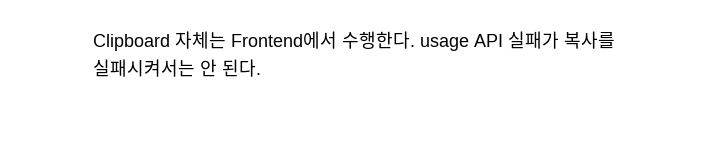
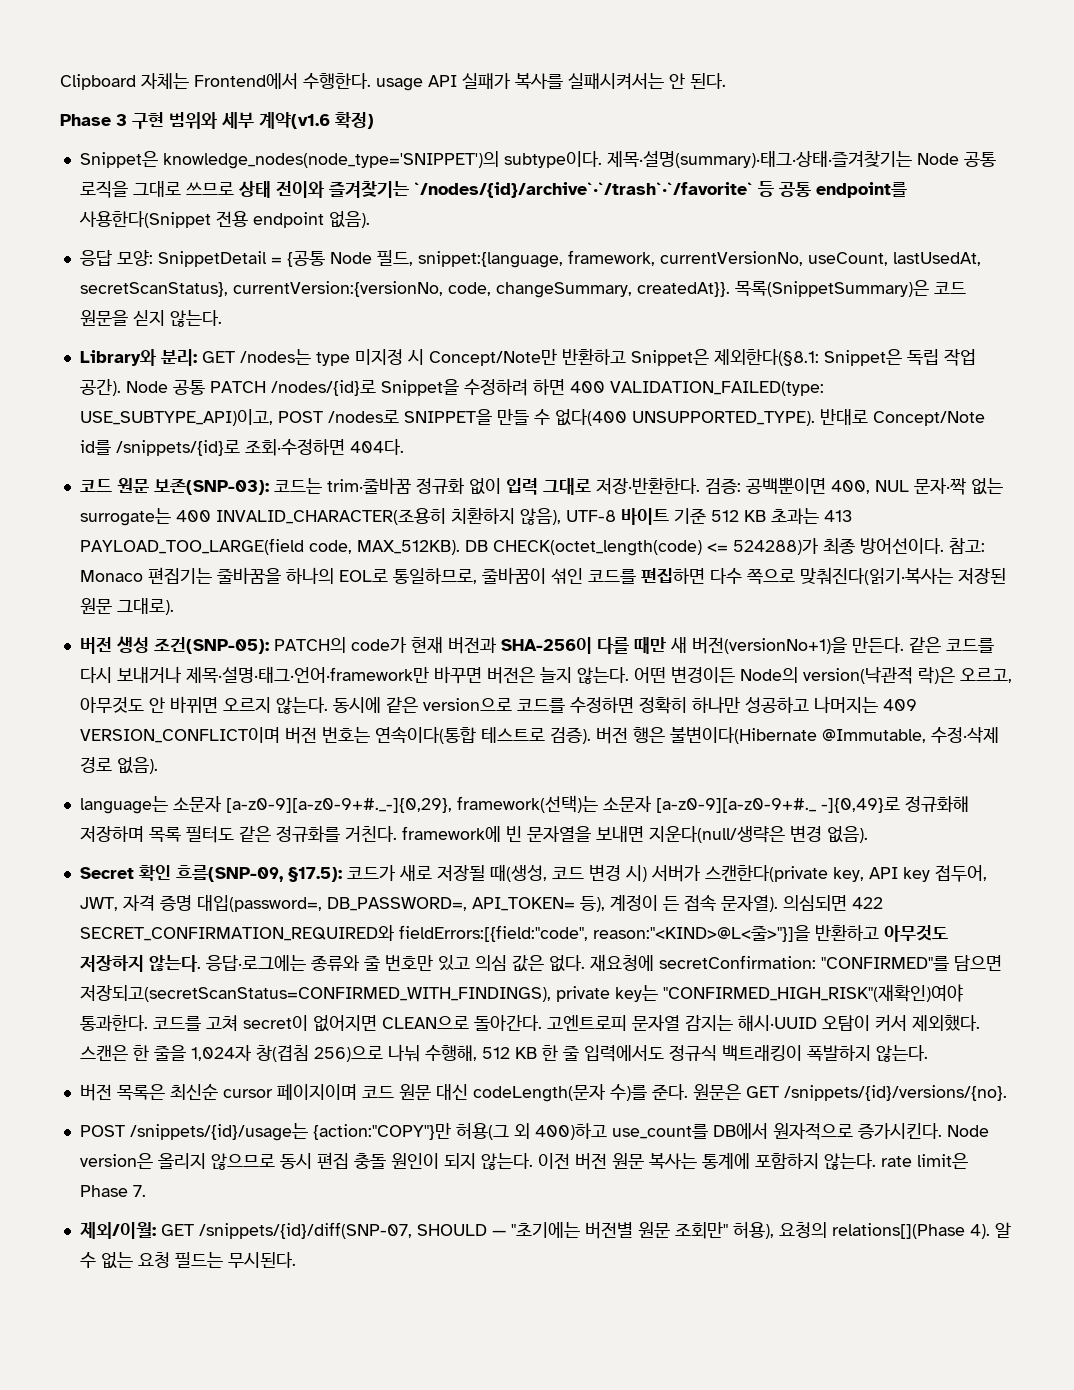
+ Phase 3 구현 범위와 세부 계약(v1.6 확정)
+ Snippet은 knowledge_nodes(node_type='SNIPPET')의 subtype이다. 제목·설명(summary)·태그·상태·즐겨찾기는 Node 공통 로직을 그대로 쓰므로 상태 전이와 즐겨찾기는 `/nodes/{id}/archive`·`/trash`·`/favorite` 등 공통 endpoint를 사용한다(Snippet 전용 endpoint 없음).
+ 응답 모양: SnippetDetail = {공통 Node 필드, snippet:{language, framework, currentVersionNo, useCount, lastUsedAt, secretScanStatus}, currentVersion:{versionNo, code, changeSummary, createdAt}}. 목록(SnippetSummary)은 코드 원문을 싣지 않는다.
+ Library와 분리: GET /nodes는 type 미지정 시 Concept/Note만 반환하고 Snippet은 제외한다(§8.1: Snippet은 독립 작업 공간). Node 공통 PATCH /nodes/{id}로 Snippet을 수정하려 하면 400 VALIDATION_FAILED(type: USE_SUBTYPE_API)이고, POST /nodes로 SNIPPET을 만들 수 없다(400 UNSUPPORTED_TYPE). 반대로 Concept/Note id를 /snippets/{id}로 조회·수정하면 404다.
+ 코드 원문 보존(SNP-03): 코드는 trim·줄바꿈 정규화 없이 입력 그대로 저장·반환한다. 검증: 공백뿐이면 400, NUL 문자·짝 없는 surrogate는 400 INVALID_CHARACTER(조용히 치환하지 않음), UTF-8 바이트 기준 512 KB 초과는 413 PAYLOAD_TOO_LARGE(field code, MAX_512KB). DB CHECK(octet_length(code) <= 524288)가 최종 방어선이다. 참고: Monaco 편집기는 줄바꿈을 하나의 EOL로 통일하므로, 줄바꿈이 섞인 코드를 편집하면 다수 쪽으로 맞춰진다(읽기·복사는 저장된 원문 그대로).
+ 버전 생성 조건(SNP-05): PATCH의 code가 현재 버전과 SHA-256이 다를 때만 새 버전(versionNo+1)을 만든다. 같은 코드를 다시 보내거나 제목·설명·태그·언어·framework만 바꾸면 버전은 늘지 않는다. 어떤 변경이든 Node의 version(낙관적 락)은 오르고, 아무것도 안 바뀌면 오르지 않는다. 동시에 같은 version으로 코드를 수정하면 정확히 하나만 성공하고 나머지는 409 VERSION_CONFLICT이며 버전 번호는 연속이다(통합 테스트로 검증). 버전 행은 불변이다(Hibernate @Immutable, 수정·삭제 경로 없음).
+ language는 소문자 [a-z0-9][a-z0-9+#._-]{0,29}, framework(선택)는 소문자 [a-z0-9][a-z0-9+#._ -]{0,49}로 정규화해 저장하며 목록 필터도 같은 정규화를 거친다. framework에 빈 문자열을 보내면 지운다(null/생략은 변경 없음).
+ Secret 확인 흐름(SNP-09, §17.5): 코드가 새로 저장될 때(생성, 코드 변경 시) 서버가 스캔한다(private key, API key 접두어, JWT, 자격 증명 대입(password=, DB_PASSWORD=, API_TOKEN= 등), 계정이 든 접속 문자열). 의심되면 422 SECRET_CONFIRMATION_REQUIRED와 fieldErrors:[{field:"code", reason:"<KIND>@L<줄>"}]을 반환하고 아무것도 저장하지 않는다. 응답·로그에는 종류와 줄 번호만 있고 의심 값은 없다. 재요청에 secretConfirmation: "CONFIRMED"를 담으면 저장되고(secretScanStatus=CONFIRMED_WITH_FINDINGS), private key는 "CONFIRMED_HIGH_RISK"(재확인)여야 통과한다. 코드를 고쳐 secret이 없어지면 CLEAN으로 돌아간다. 고엔트로피 문자열 감지는 해시·UUID 오탐이 커서 제외했다. 스캔은 한 줄을 1,024자 창(겹침 256)으로 나눠 수행해, 512 KB 한 줄 입력에서도 정규식 백트래킹이 폭발하지 않는다.
+ 버전 목록은 최신순 cursor 페이지이며 코드 원문 대신 codeLength(문자 수)를 준다. 원문은 GET /snippets/{id}/versions/{no}.
+ POST /snippets/{id}/usage는 {action:"COPY"}만 허용(그 외 400)하고 use_count를 DB에서 원자적으로 증가시킨다. Node version은 올리지 않으므로 동시 편집 충돌 원인이 되지 않는다. 이전 버전 원문 복사는 통계에 포함하지 않는다. rate limit은 Phase 7.
+ 제외/이월: GET /snippets/{id}/diff(SNP-07, SHOULD — "초기에는 버전별 원문 조회만" 허용), 요청의 relations[](Phase 4). 알 수 없는 요청 필드는 무시된다.

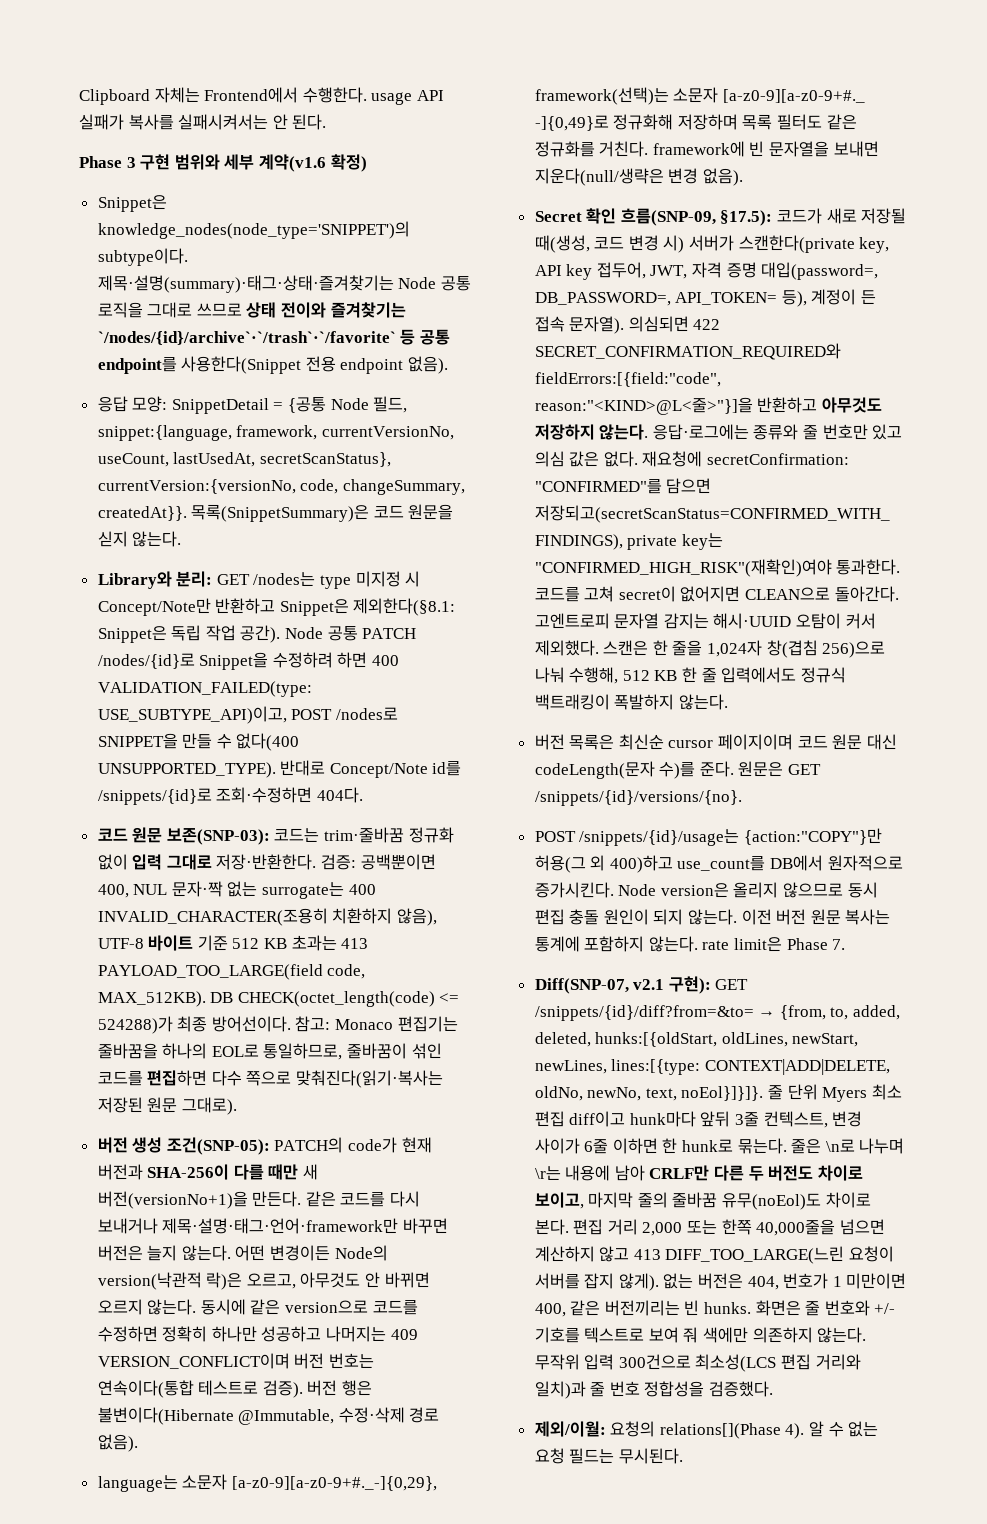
- 제외/이월: GET /snippets/{id}/diff(SNP-07, SHOULD — "초기에는 버전별 원문 조회만" 허용), 요청의 relations[](Phase 4).
+ Diff(SNP-07, v2.1 구현): GET /snippets/{id}/diff?from=&to= → {from, to, added, deleted, hunks:[{oldStart, oldLines, newStart, newLines, lines:[{type: CONTEXT|ADD|DELETE, oldNo, newNo, text, noEol}]}]}. 줄 단위 Myers 최소 편집 diff이고 hunk마다 앞뒤 3줄 컨텍스트, 변경 사이가 6줄 이하면 한 hunk로 묶는다. 줄은 \n로 나누며 \r는 내용에 남아 CRLF만 다른 두 버전도 차이로 보이고, 마지막 줄의 줄바꿈 유무(noEol)도 차이로 본다. 편집 거리 2,000 또는 한쪽 40,000줄을 넘으면 계산하지 않고 413 DIFF_TOO_LARGE(느린 요청이 서버를 잡지 않게). 없는 버전은 404, 번호가 1 미만이면 400, 같은 버전끼리는 빈 hunks. 화면은 줄 번호와 +/- 기호를 텍스트로 보여 줘 색에만 의존하지 않는다. 무작위 입력 300건으로 최소성(LCS 편집 거리와 일치)과 줄 번호 정합성을 검증했다.
+ 제외/이월: 요청의 relations[](Phase 4).

